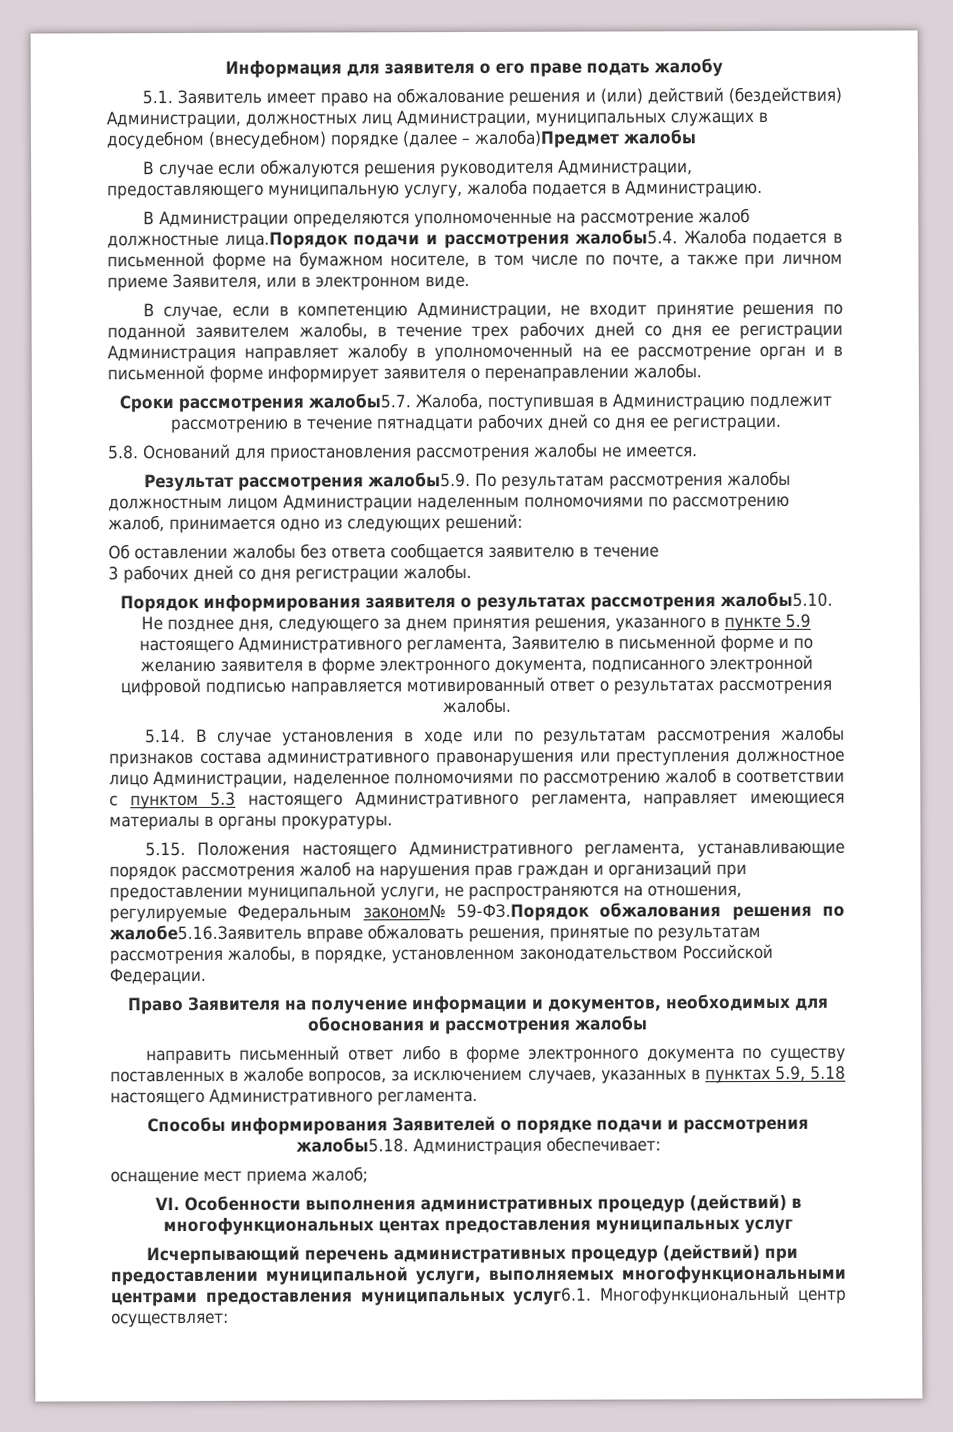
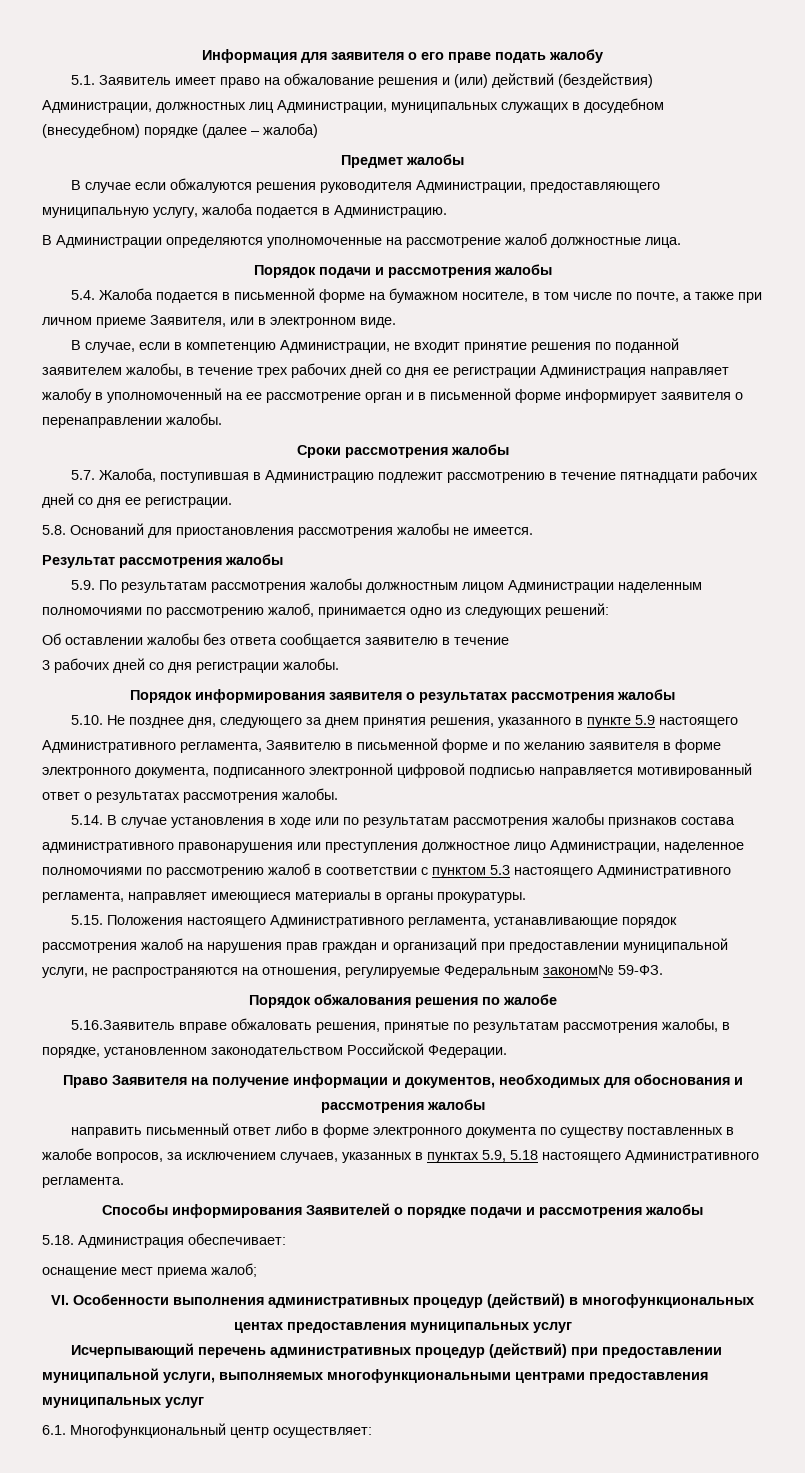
- 5.1. Заявитель имеет право на обжалование решения и (или) действий (бездействия) Администрации, должностных лиц Администрации, муниципальных служащих в досудебном (внесудебном) порядке (далее – жалоба)Предмет жалобы
+ 5.1. Заявитель имеет право на обжалование решения и (или) действий (бездействия) Администрации, должностных лиц Администрации, муниципальных служащих в досудебном (внесудебном) порядке (далее – жалоба)
+ Предмет жалобы
- В Администрации определяются уполномоченные на рассмотрение жалоб должностные лица.Порядок подачи и рассмотрения жалобы5.4. Жалоба подается в письменной форме на бумажном носителе, в том числе по почте, а также при личном приеме Заявителя, или в электронном виде.
+ В Администрации определяются уполномоченные на рассмотрение жалоб должностные лица.
+ Порядок подачи и рассмотрения жалобы
+ 5.4. Жалоба подается в письменной форме на бумажном носителе, в том числе по почте, а также при личном приеме Заявителя, или в электронном виде.
- Сроки рассмотрения жалобы5.7. Жалоба, поступившая в Администрацию подлежит рассмотрению в течение пятнадцати рабочих дней со дня ее регистрации.
+ Сроки рассмотрения жалобы
+ 5.7. Жалоба, поступившая в Администрацию подлежит рассмотрению в течение пятнадцати рабочих дней со дня ее регистрации.
- Результат рассмотрения жалобы5.9. По результатам рассмотрения жалобы должностным лицом Администрации наделенным полномочиями по рассмотрению жалоб, принимается одно из следующих решений:
+ Результат рассмотрения жалобы
+ 5.9. По результатам рассмотрения жалобы должностным лицом Администрации наделенным полномочиями по рассмотрению жалоб, принимается одно из следующих решений:
- Порядок информирования заявителя о результатах рассмотрения жалобы5.10. Не позднее дня, следующего за днем принятия решения, указанного в пункте 5.9 настоящего Административного регламента, Заявителю в письменной форме и по желанию заявителя в форме электронного документа, подписанного электронной цифровой подписью направляется мотивированный ответ о результатах рассмотрения жалобы.
+ Порядок информирования заявителя о результатах рассмотрения жалобы
+ 5.10. Не позднее дня, следующего за днем принятия решения, указанного в пункте 5.9 настоящего Административного регламента, Заявителю в письменной форме и по желанию заявителя в форме электронного документа, подписанного электронной цифровой подписью направляется мотивированный ответ о результатах рассмотрения жалобы.
- 5.15. Положения настоящего Административного регламента, устанавливающие порядок рассмотрения жалоб на нарушения прав граждан и организаций при предоставлении муниципальной услуги, не распространяются на отношения, регулируемые Федеральным законом№ 59-ФЗ.Порядок обжалования решения по жалобе5.16.Заявитель вправе обжаловать решения, принятые по результатам рассмотрения жалобы, в порядке, установленном законодательством Российской Федерации.
+ 5.15. Положения настоящего Административного регламента, устанавливающие порядок рассмотрения жалоб на нарушения прав граждан и организаций при предоставлении муниципальной услуги, не распространяются на отношения, регулируемые Федеральным законом№ 59-ФЗ.
+ Порядок обжалования решения по жалобе
+ 5.16.Заявитель вправе обжаловать решения, принятые по результатам рассмотрения жалобы, в порядке, установленном законодательством Российской Федерации.
- Способы информирования Заявителей о порядке подачи и рассмотрения жалобы5.18. Администрация обеспечивает:
+ Способы информирования Заявителей о порядке подачи и рассмотрения жалобы
+ 5.18. Администрация обеспечивает:
- Исчерпывающий перечень административных процедур (действий) при предоставлении муниципальной услуги, выполняемых многофункциональными центрами предоставления муниципальных услуг6.1. Многофункциональный центр осуществляет:
+ Исчерпывающий перечень административных процедур (действий) при предоставлении муниципальной услуги, выполняемых многофункциональными центрами предоставления муниципальных услуг
+ 6.1. Многофункциональный центр осуществляет:

